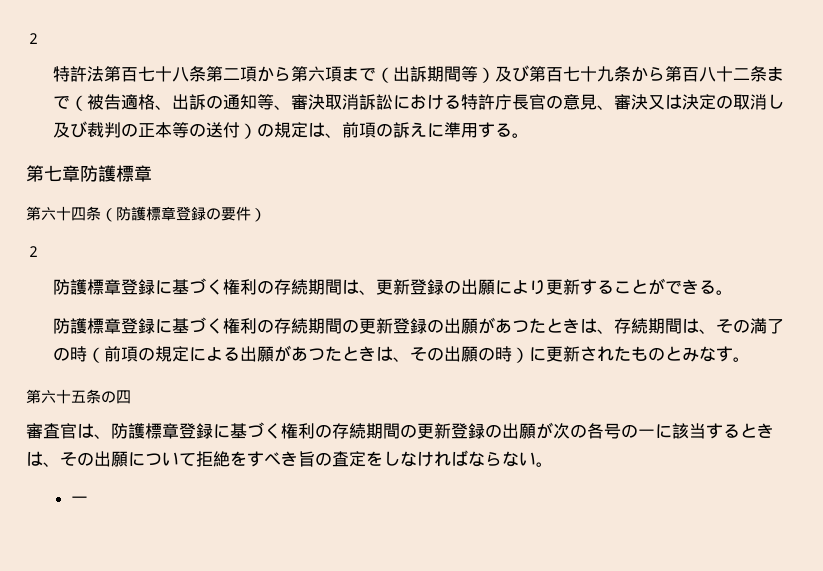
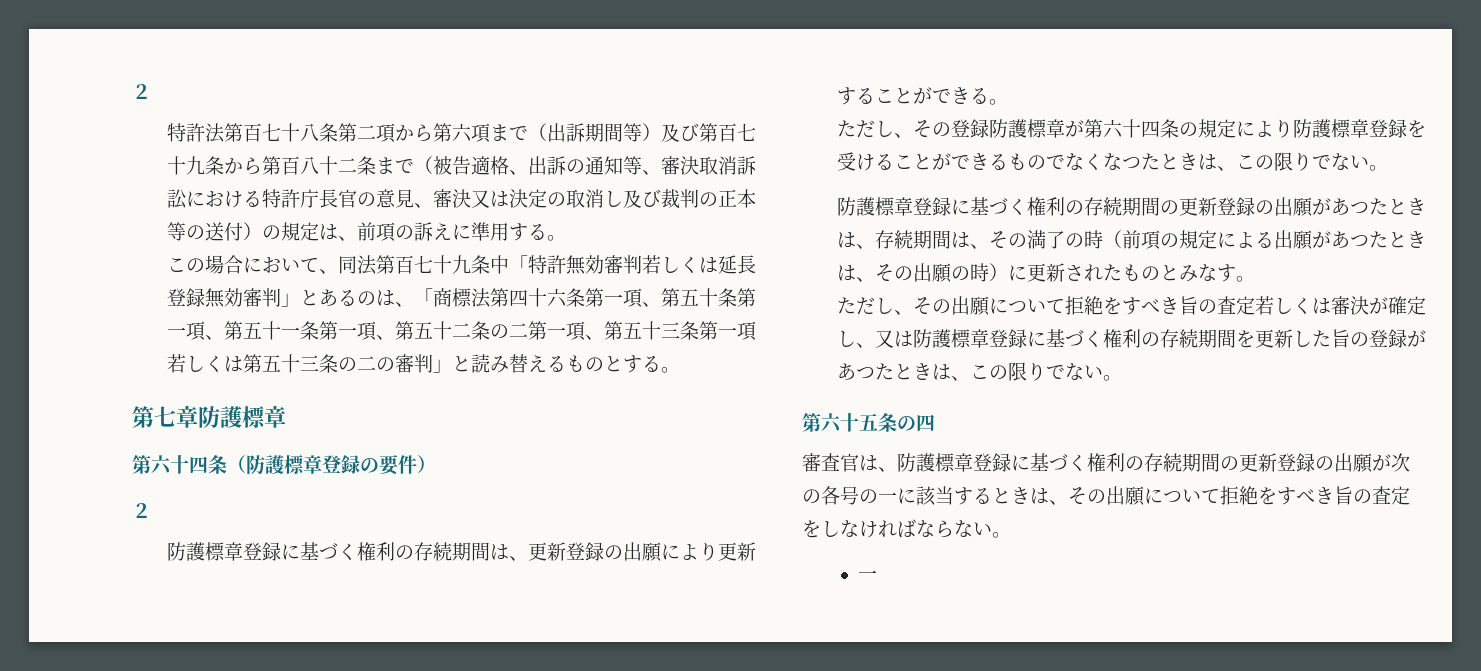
+ この場合において、同法第百七十九条中「特許無効審判若しくは延長登録無効審判」とあるのは、「商標法第四十六条第一項、第五十条第一項、第五十一条第一項、第五十二条の二第一項、第五十三条第一項若しくは第五十三条の二の審判」と読み替えるものとする。
+ ただし、その登録防護標章が第六十四条の規定により防護標章登録を受けることができるものでなくなつたときは、この限りでない。
+ ただし、その出願について拒絶をすべき旨の査定若しくは審決が確定し、又は防護標章登録に基づく権利の存続期間を更新した旨の登録があつたときは、この限りでない。

